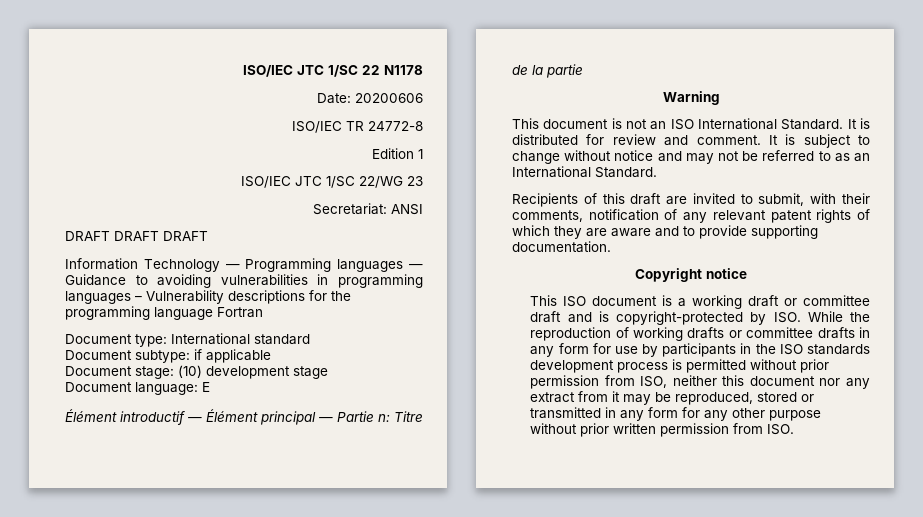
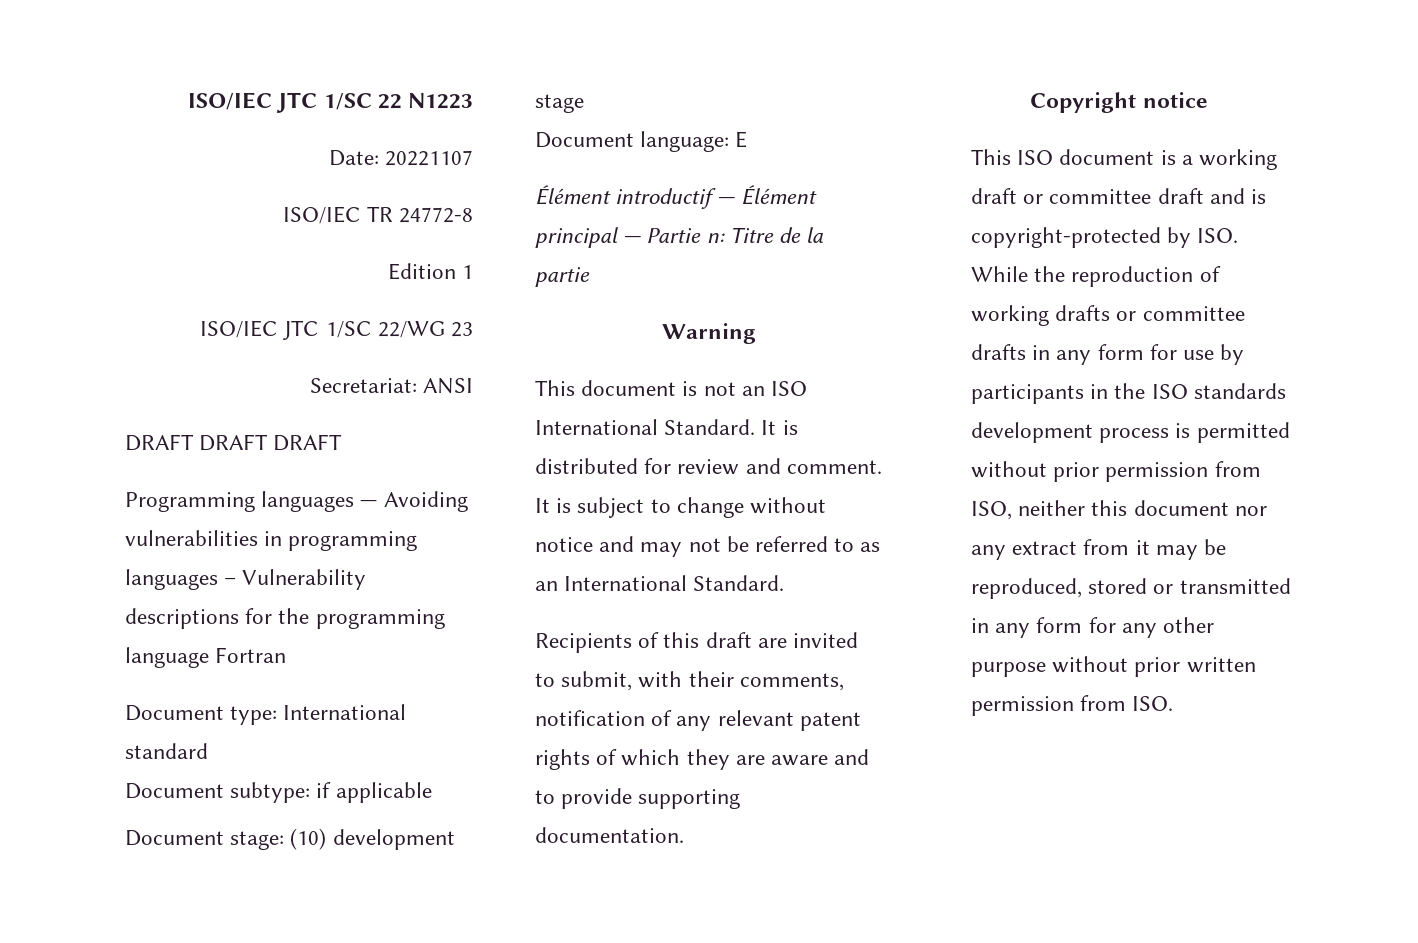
- ISO/IEC JTC 1/SC 22 N1178
+ ISO/IEC JTC 1/SC 22 N1223
- Date: 20200606
+ Date: 20221107
- Information Technology — Programming languages — Guidance to avoiding vulnerabilities in programming languages – Vulnerability descriptions for the programming language Fortran
+ Programming languages — Avoiding vulnerabilities in programming languages – Vulnerability descriptions for the programming language Fortran

